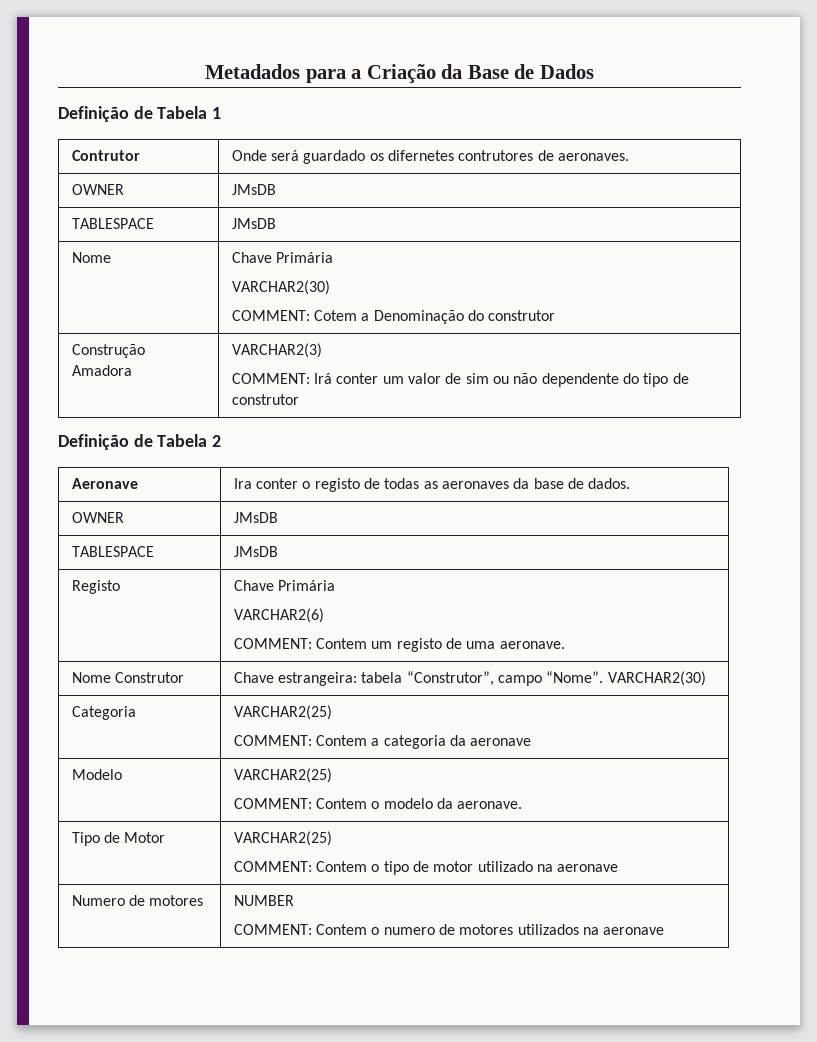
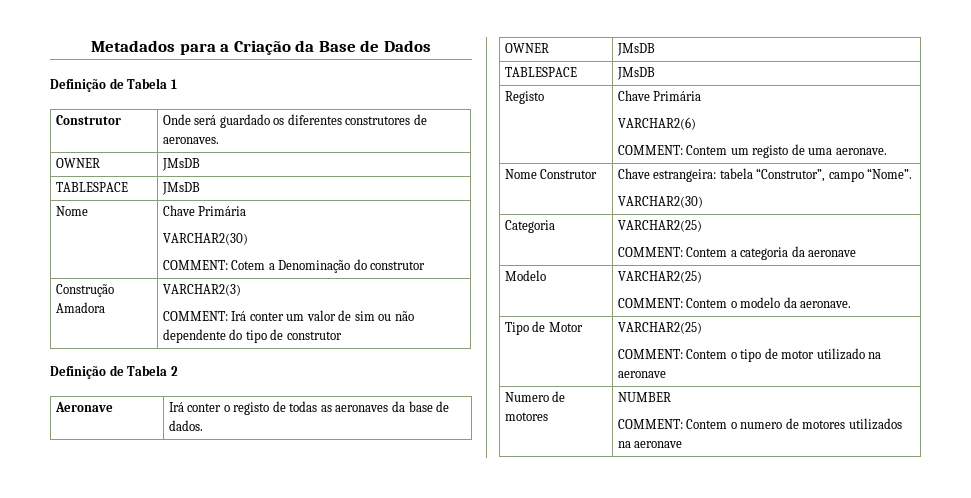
- Contrutor | Onde será guardado os difernetes contrutores de aeronaves.
+ Construtor | Onde será guardado os diferentes construtores de aeronaves.
- Aeronave | Ira conter o registo de todas as aeronaves da base de dados.
+ Aeronave | Irá conter o registo de todas as aeronaves da base de dados.
- Nome Construtor | Chave estrangeira: tabela “Construtor”, campo “Nome”. VARCHAR2(30)
+ Nome Construtor | Chave estrangeira: tabela “Construtor”, campo “Nome”.
+ VARCHAR2(30)

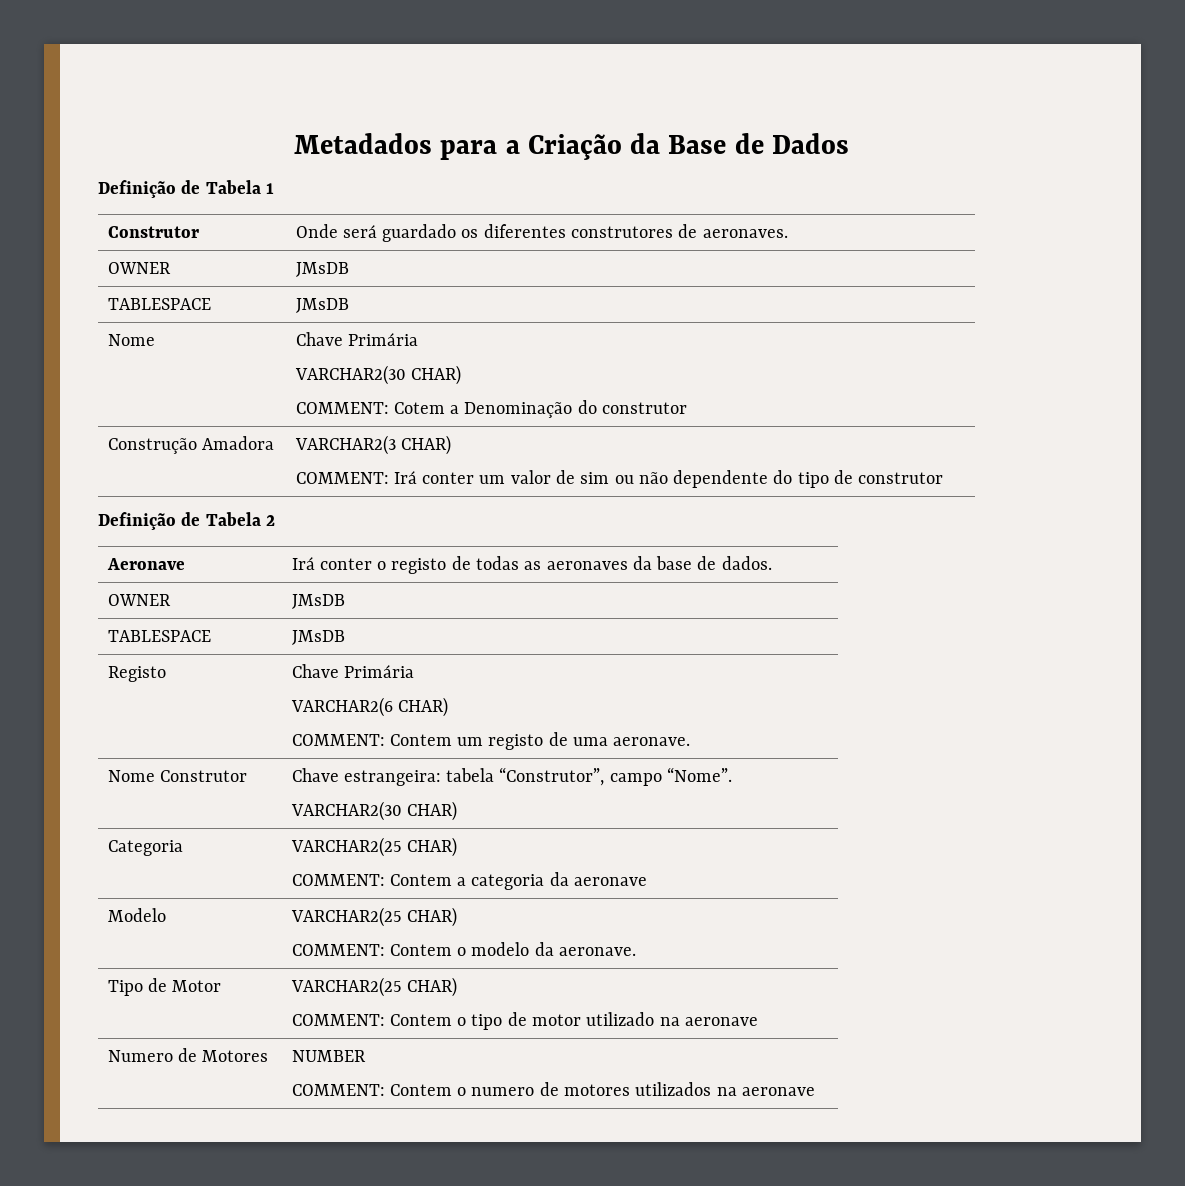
  Nome | Chave Primária
- VARCHAR2(30)
+ VARCHAR2(30 CHAR)
- Construção Amadora | VARCHAR2(3)
+ Construção Amadora | VARCHAR2(3 CHAR)
  Registo | Chave Primária
- VARCHAR2(6)
+ VARCHAR2(6 CHAR)
  Nome Construtor | Chave estrangeira: tabela “Construtor”, campo “Nome”.
- VARCHAR2(30)
+ VARCHAR2(30 CHAR)
- Categoria | VARCHAR2(25)
+ Categoria | VARCHAR2(25 CHAR)
- Modelo | VARCHAR2(25)
+ Modelo | VARCHAR2(25 CHAR)
- Tipo de Motor | VARCHAR2(25)
+ Tipo de Motor | VARCHAR2(25 CHAR)
- Numero de motores | NUMBER
+ Numero de Motores | NUMBER

